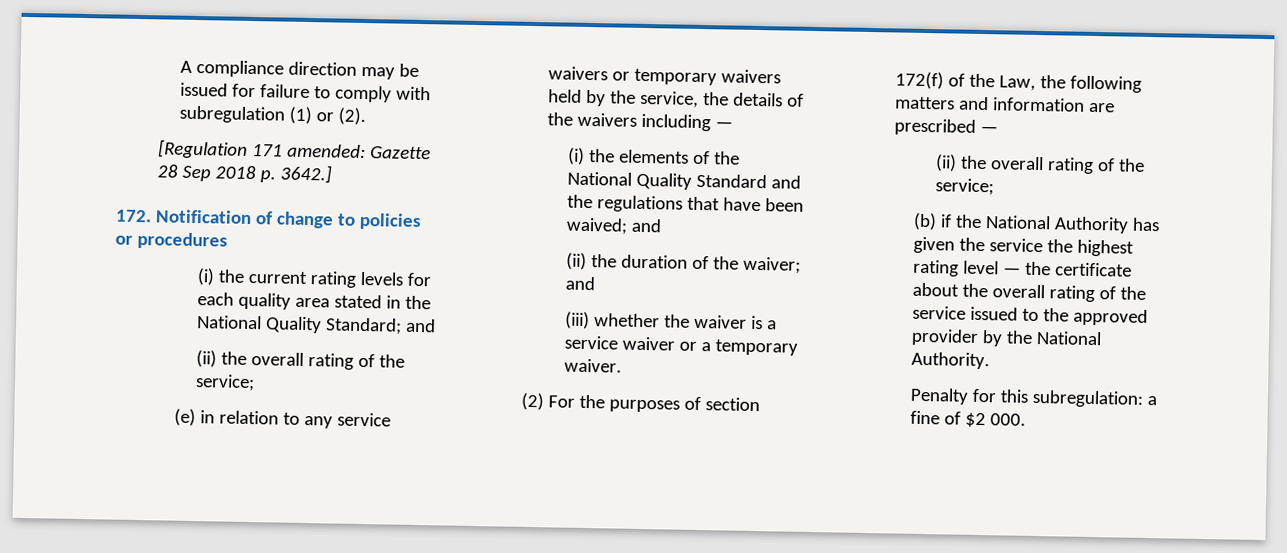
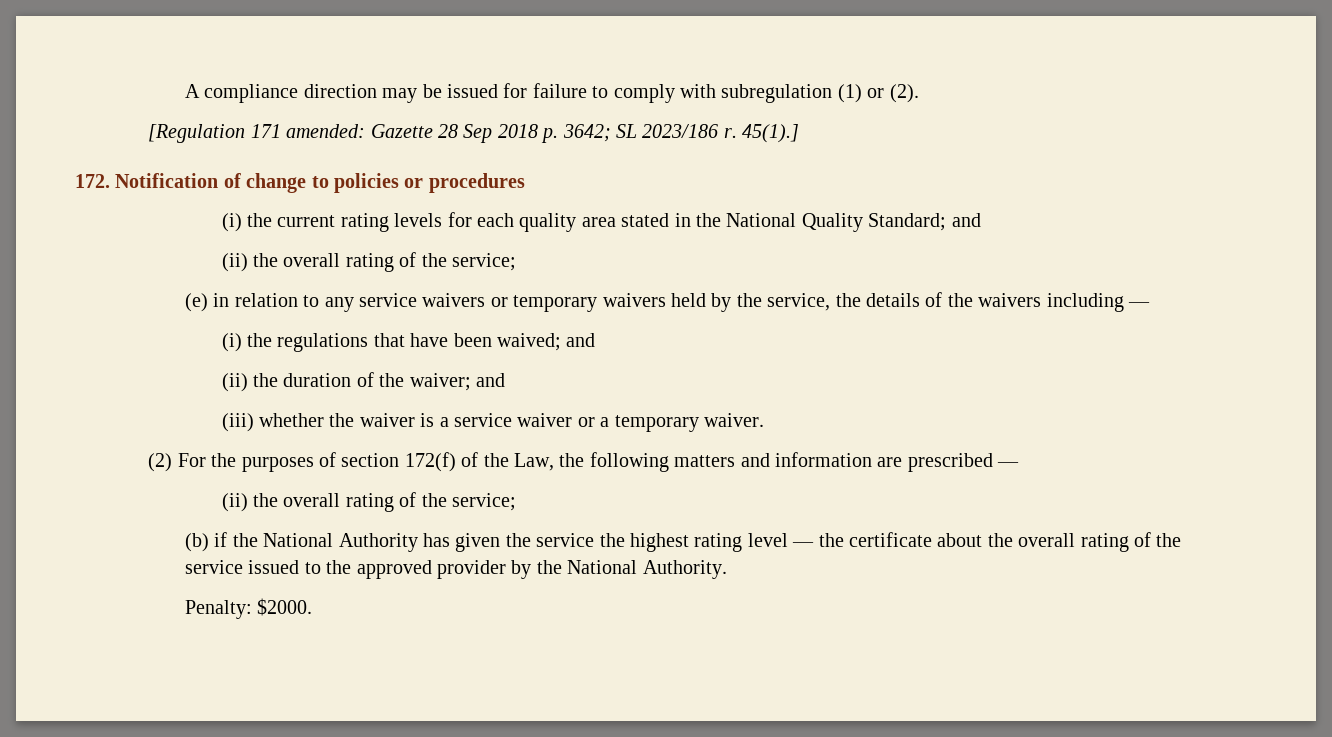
- [Regulation 171 amended: Gazette 28 Sep 2018 p. 3642.]
+ [Regulation 171 amended: Gazette 28 Sep 2018 p. 3642; SL 2023/186 r. 45(1).]
- (i) the elements of the National Quality Standard and the regulations that have been waived; and
+ (i) the regulations that have been waived; and
- Penalty for this subregulation: a fine of $2 000.
+ Penalty: $2000.

